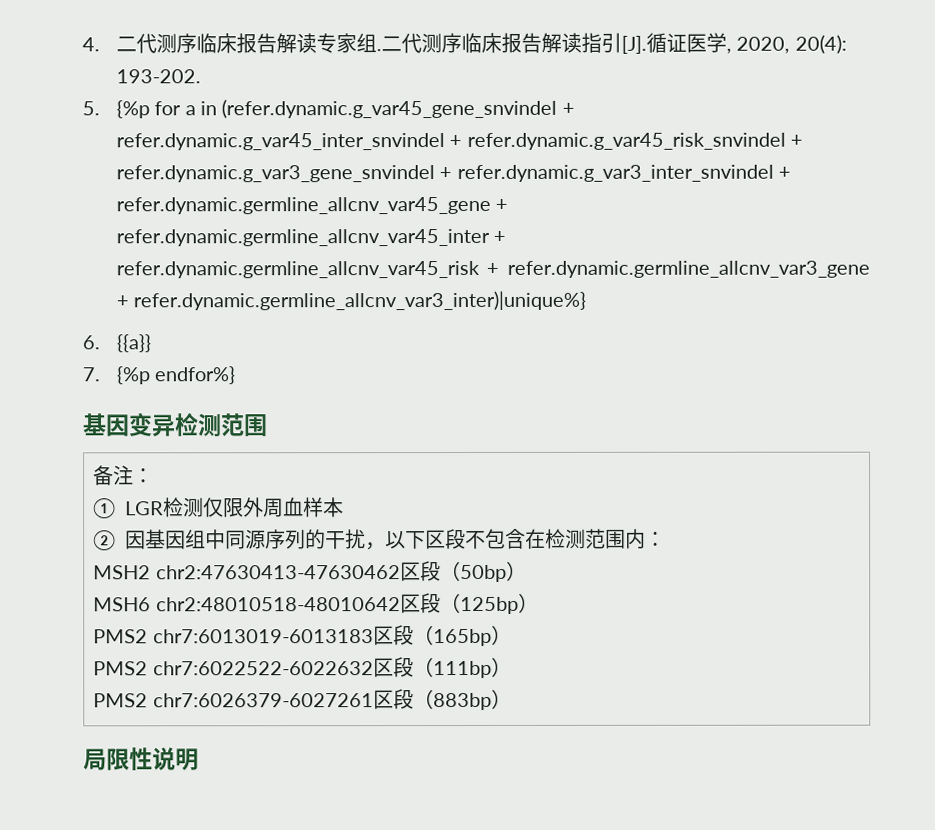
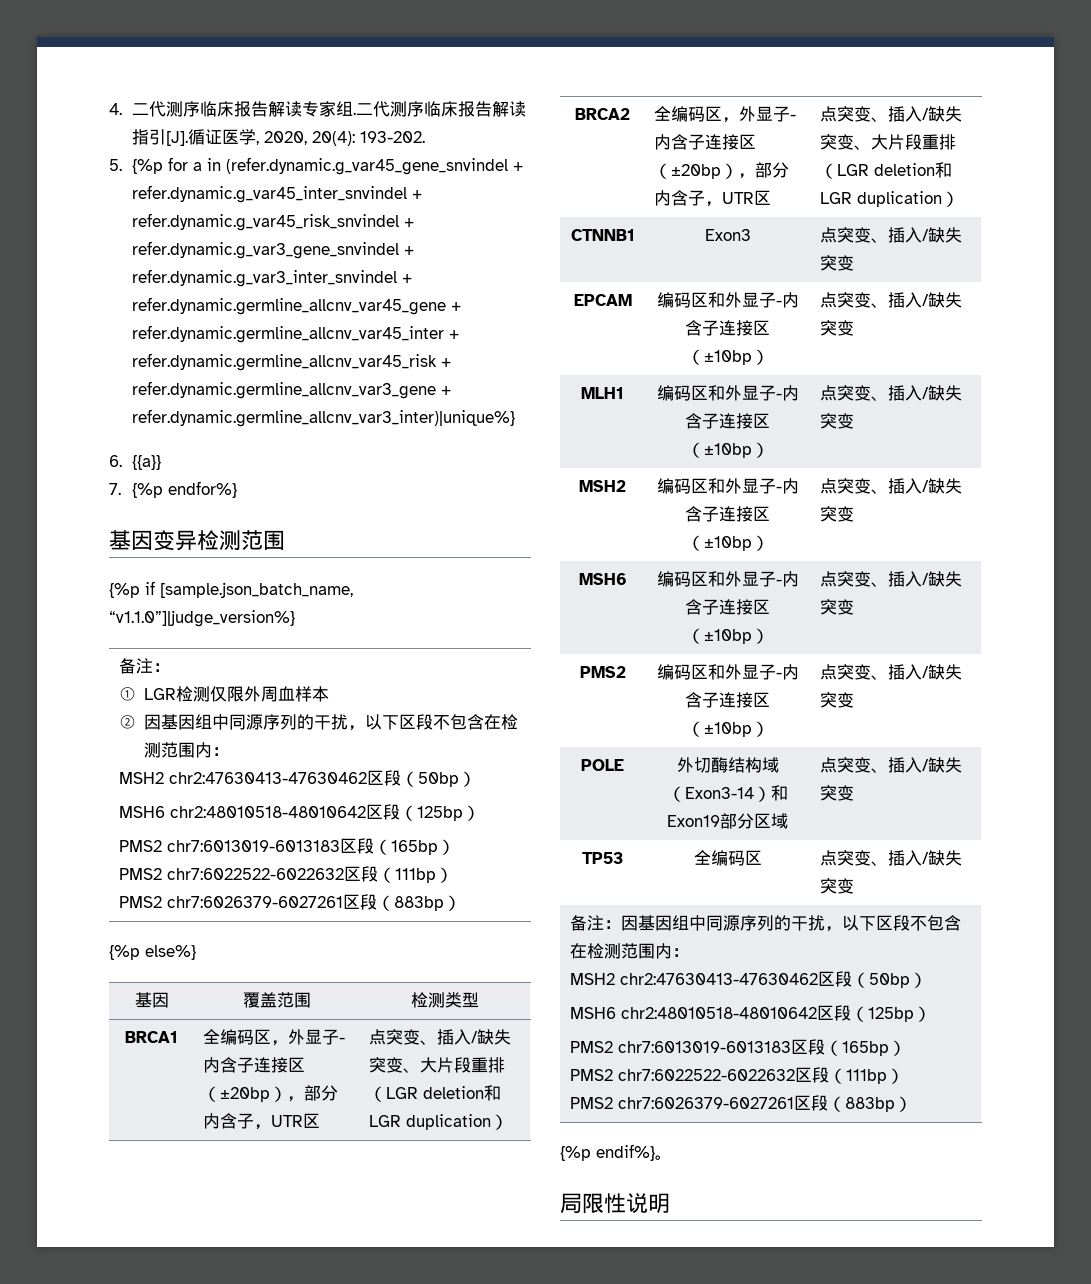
+ {%p if [sample.json_batch_name, “v1.1.0”]|judge_version%}
+ {%p else%}
+ 基因 | 覆盖范围 | 检测类型
+ BRCA1 | 全编码区，外显子-内含子连接区（±20bp），部分内含子，UTR区 | 点突变、插入/缺失突变、大片段重排（LGR deletion和LGR duplication）
+ BRCA2 | 全编码区，外显子-内含子连接区（±20bp），部分内含子，UTR区 | 点突变、插入/缺失突变、大片段重排（LGR deletion和LGR duplication）
+ CTNNB1 | Exon3 | 点突变、插入/缺失突变
+ EPCAM | 编码区和外显子-内含子连接区（±10bp） | 点突变、插入/缺失突变
+ MLH1 | 编码区和外显子-内含子连接区（±10bp） | 点突变、插入/缺失突变
+ MSH2 | 编码区和外显子-内含子连接区（±10bp） | 点突变、插入/缺失突变
+ MSH6 | 编码区和外显子-内含子连接区（±10bp） | 点突变、插入/缺失突变
+ PMS2 | 编码区和外显子-内含子连接区（±10bp） | 点突变、插入/缺失突变
+ POLE | 外切酶结构域（Exon3-14）和Exon19部分区域 | 点突变、插入/缺失突变
+ TP53 | 全编码区 | 点突变、插入/缺失突变
+ 备注：因基因组中同源序列的干扰，以下区段不包含在检测范围内：
+ MSH2 chr2:47630413-47630462区段（50bp）
+ MSH6 chr2:48010518-48010642区段（125bp）
+ PMS2 chr7:6013019-6013183区段（165bp）
+ PMS2 chr7:6022522-6022632区段（111bp）
+ PMS2 chr7:6026379-6027261区段（883bp）
+ {%p endif%}。

